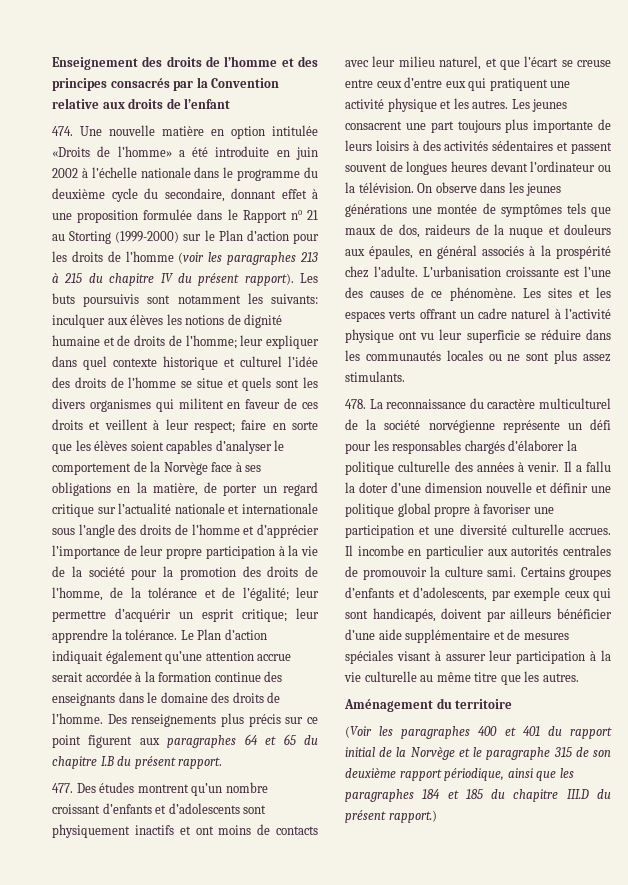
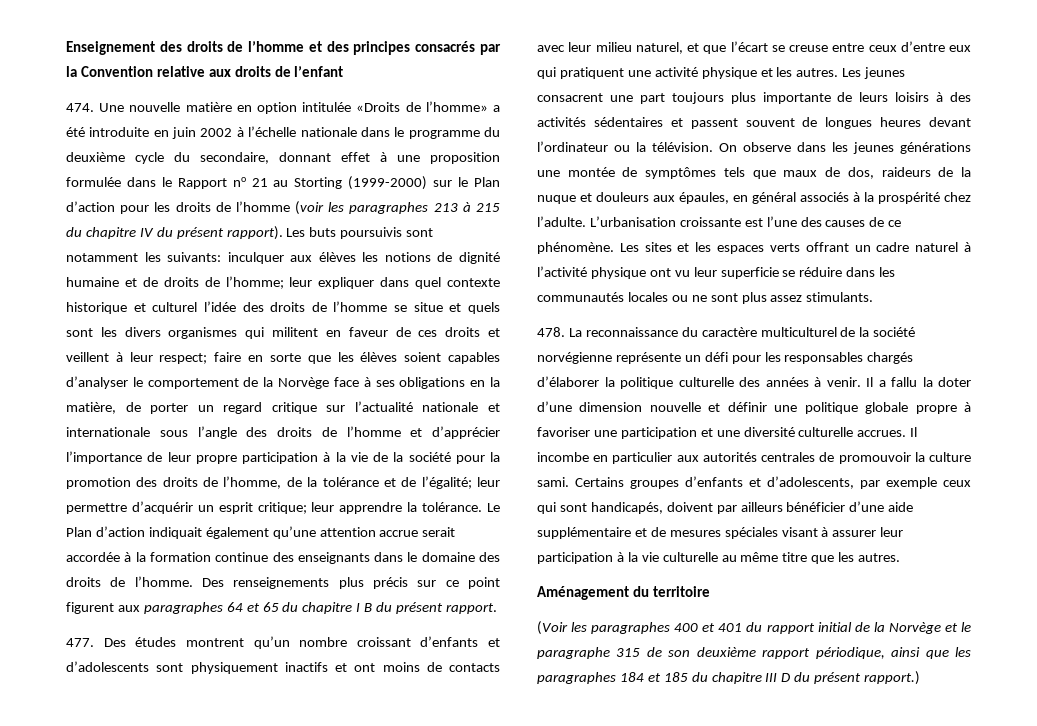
- Des renseignements plus précis sur ce point figurent aux paragraphes 64 et 65 du chapitre I.B du présent rapport.
+ Des renseignements plus précis sur ce point figurent aux paragraphes 64 et 65 du chapitre I B du présent rapport.
- Il a fallu la doter d’une dimension nouvelle et définir une politique global propre à favoriser une participation et une diversité culturelle accrues.
+ Il a fallu la doter d’une dimension nouvelle et définir une politique globale propre à favoriser une participation et une diversité culturelle accrues.
- (Voir les paragraphes 400 et 401 du rapport initial de la Norvège et le paragraphe 315 de son deuxième rapport périodique, ainsi que les paragraphes 184 et 185 du chapitre III.D du présent rapport.)
+ (Voir les paragraphes 400 et 401 du rapport initial de la Norvège et le paragraphe 315 de son deuxième rapport périodique, ainsi que les paragraphes 184 et 185 du chapitre III D du présent rapport.)

